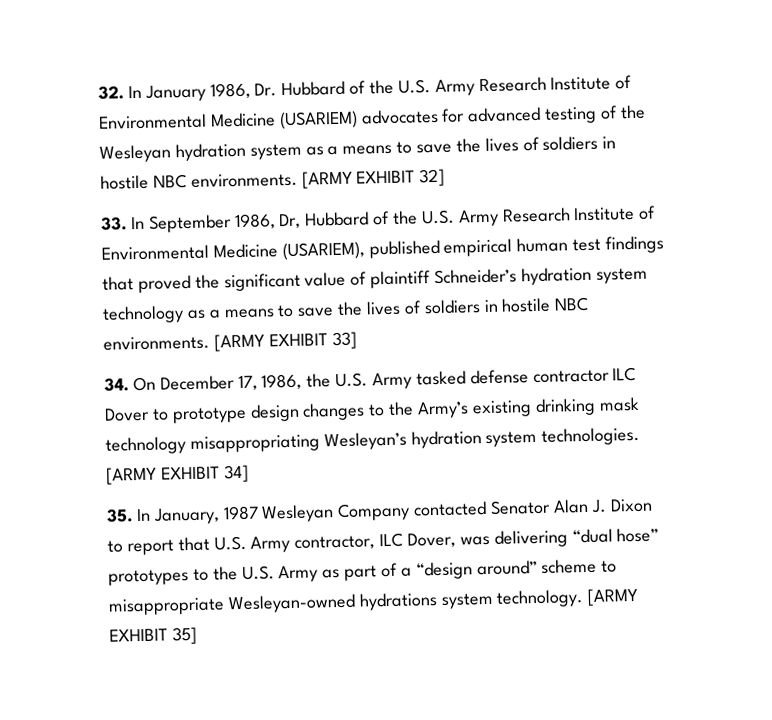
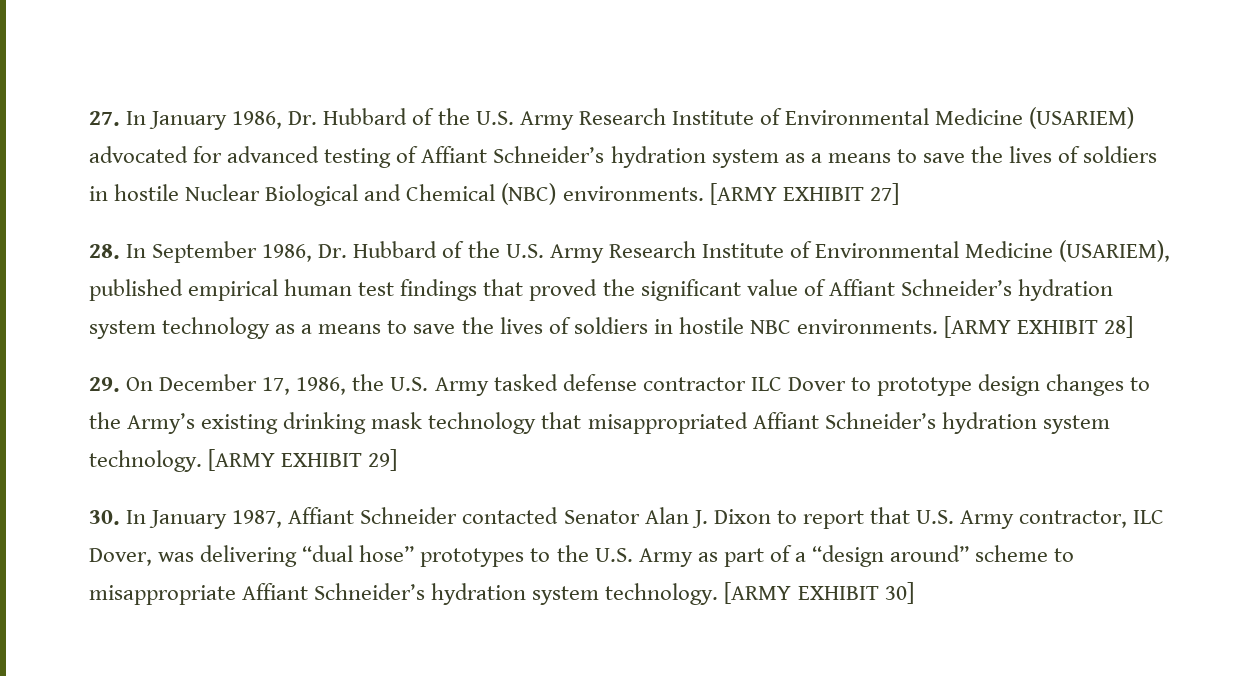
- 32. In January 1986, Dr. Hubbard of the U.S. Army Research Institute of Environmental Medicine (USARIEM) advocates for advanced testing of the Wesleyan hydration system as a means to save the lives of soldiers in hostile NBC environments. [ARMY EXHIBIT 32]
- 33. In September 1986, Dr, Hubbard of the U.S. Army Research Institute of Environmental Medicine (USARIEM), published empirical human test findings that proved the significant value of plaintiff Schneider’s hydration system technology as a means to save the lives of soldiers in hostile NBC environments.
+ 27. In January 1986, Dr. Hubbard of the U.S. Army Research Institute of Environmental Medicine (USARIEM) advocated for advanced testing of Affiant Schneider’s hydration system as a means to save the lives of soldiers in hostile Nuclear Biological and Chemical (NBC) environments. [ARMY EXHIBIT 27]
+ 28. In September 1986, Dr. Hubbard of the U.S. Army Research Institute of Environmental Medicine (USARIEM), published empirical human test findings that proved the significant value of Affiant Schneider’s hydration system technology as a means to save the lives of soldiers in hostile NBC environments.
- [ARMY EXHIBIT 33]
- 34. On December 17, 1986, the U.S. Army tasked defense contractor ILC Dover to prototype design changes to the Army’s existing drinking mask technology misappropriating Wesleyan’s hydration system technologies. [ARMY EXHIBIT 34]
- 35. In January, 1987 Wesleyan Company contacted Senator Alan J. Dixon to report that U.S. Army contractor, ILC Dover, was delivering “dual hose” prototypes to the U.S. Army as part of a “design around” scheme to misappropriate Wesleyan-owned hydrations system technology. [ARMY EXHIBIT 35]
+ [ARMY EXHIBIT 28]
+ 29. On December 17, 1986, the U.S. Army tasked defense contractor ILC Dover to prototype design changes to the Army’s existing drinking mask technology that misappropriated Affiant Schneider’s hydration system technology. [ARMY EXHIBIT 29]
+ 30. In January 1987, Affiant Schneider contacted Senator Alan J. Dixon to report that U.S. Army contractor, ILC Dover, was delivering “dual hose” prototypes to the U.S. Army as part of a “design around” scheme to misappropriate Affiant Schneider’s hydration system technology. [ARMY EXHIBIT 30]

